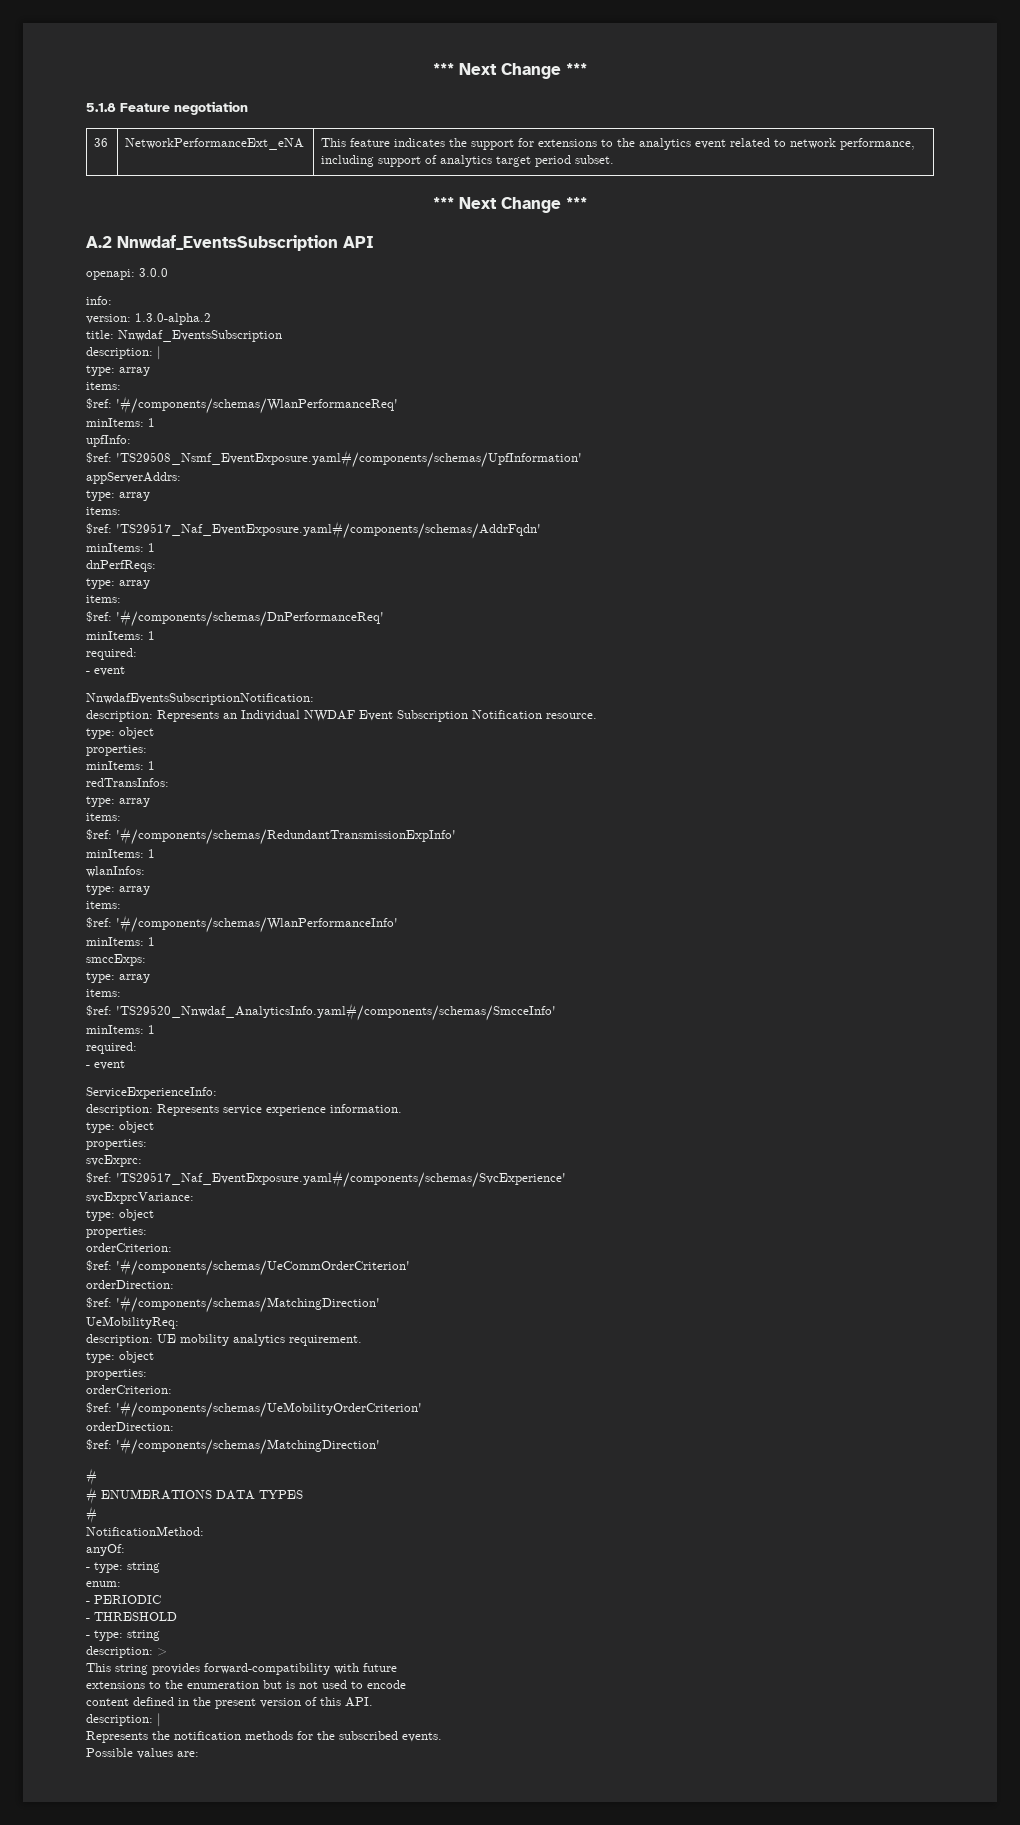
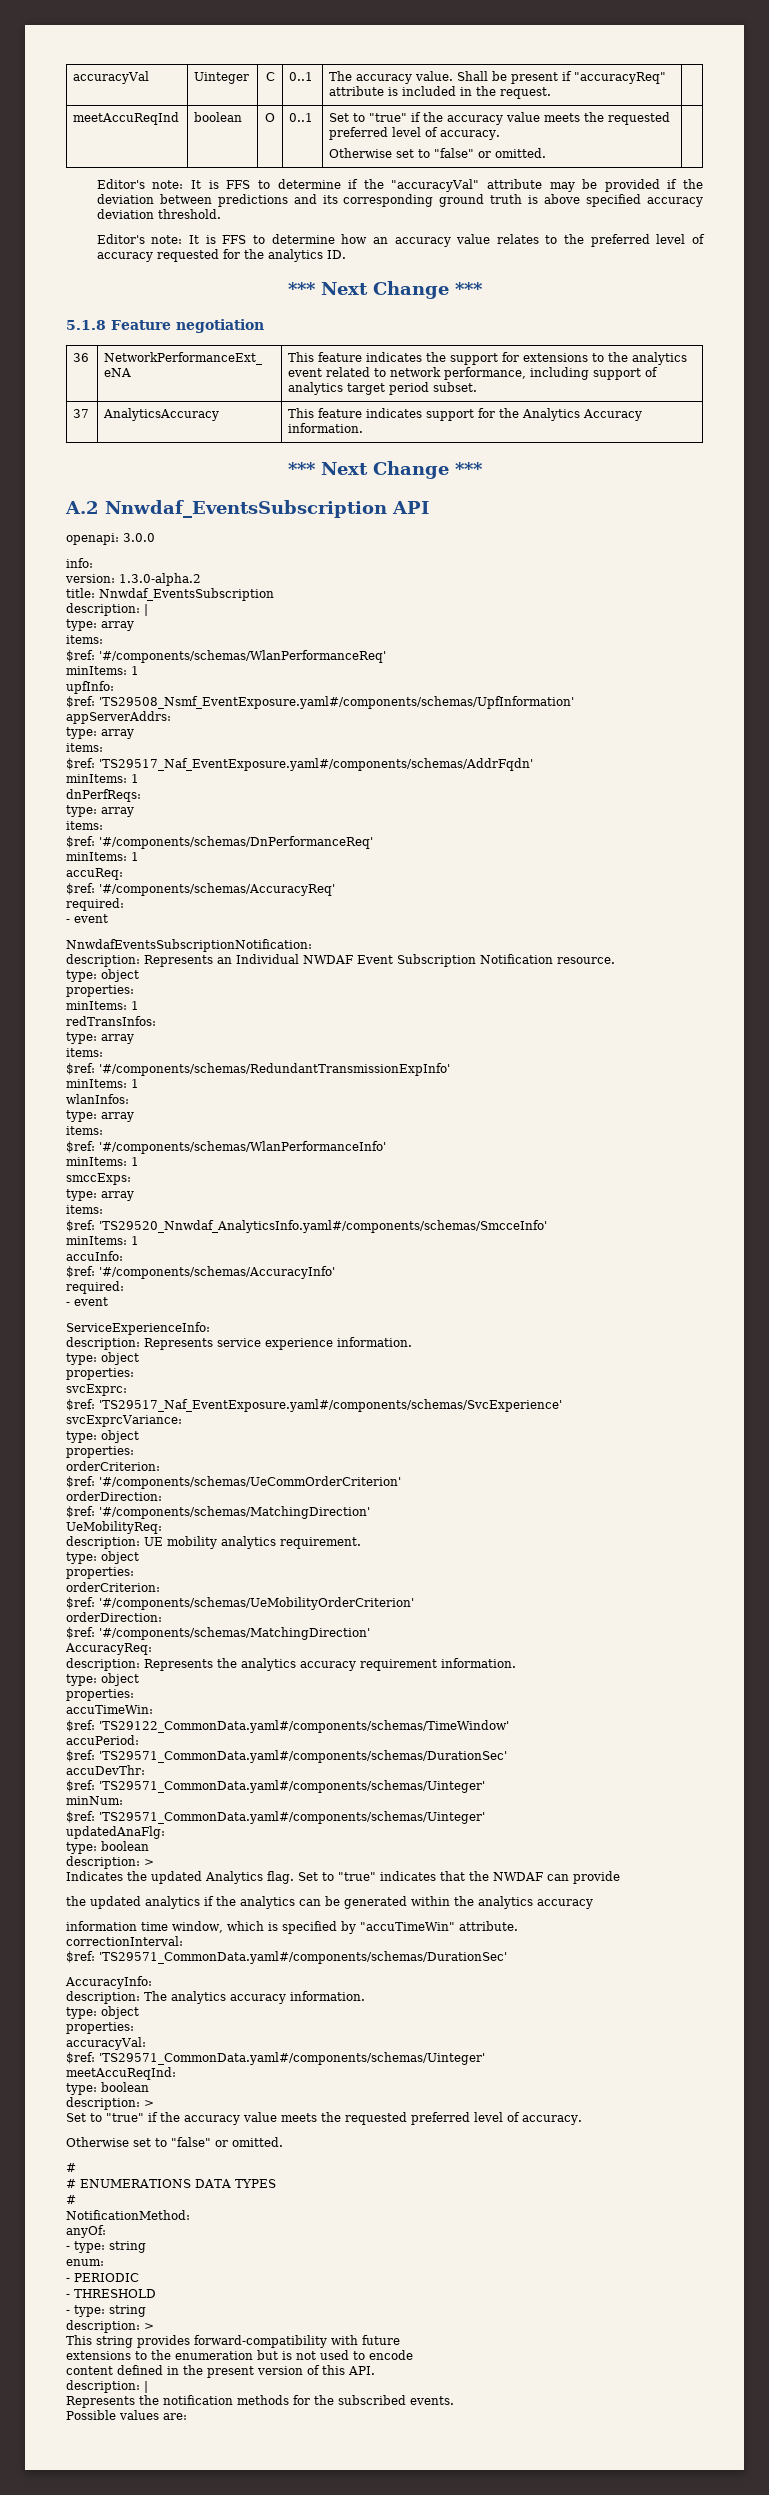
+ accuracyVal | Uinteger | C | 0..1 | The accuracy value. Shall be present if "accuracyReq" attribute is included in the request. |
+ meetAccuReqInd | boolean | O | 0..1 | Set to "true" if the accuracy value meets the requested preferred level of accuracy.
+ Otherwise set to "false" or omitted. |
+ Editor's note: It is FFS to determine if the "accuracyVal" attribute may be provided if the deviation between predictions and its corresponding ground truth is above specified accuracy deviation threshold.
+ Editor's note: It is FFS to determine how an accuracy value relates to the preferred level of accuracy requested for the analytics ID.
+ 37 | AnalyticsAccuracy | This feature indicates support for the Analytics Accuracy information.
+ accuReq:
+ $ref: '#/components/schemas/AccuracyReq'
+ accuInfo:
+ $ref: '#/components/schemas/AccuracyInfo'
+ AccuracyReq:
+ description: Represents the analytics accuracy requirement information.
+ type: object
+ properties:
+ accuTimeWin:
+ $ref: 'TS29122_CommonData.yaml#/components/schemas/TimeWindow'
+ accuPeriod:
+ $ref: 'TS29571_CommonData.yaml#/components/schemas/DurationSec'
+ accuDevThr:
+ $ref: 'TS29571_CommonData.yaml#/components/schemas/Uinteger'
+ minNum:
+ $ref: 'TS29571_CommonData.yaml#/components/schemas/Uinteger'
+ updatedAnaFlg:
+ type: boolean
+ description: >
+ Indicates the updated Analytics flag. Set to "true" indicates that the NWDAF can provide
+ the updated analytics if the analytics can be generated within the analytics accuracy
+ information time window, which is specified by "accuTimeWin" attribute.
+ correctionInterval:
+ $ref: 'TS29571_CommonData.yaml#/components/schemas/DurationSec'
+ AccuracyInfo:
+ description: The analytics accuracy information.
+ type: object
+ properties:
+ accuracyVal:
+ $ref: 'TS29571_CommonData.yaml#/components/schemas/Uinteger'
+ meetAccuReqInd:
+ type: boolean
+ description: >
+ Set to "true" if the accuracy value meets the requested preferred level of accuracy.
+ Otherwise set to "false" or omitted.

